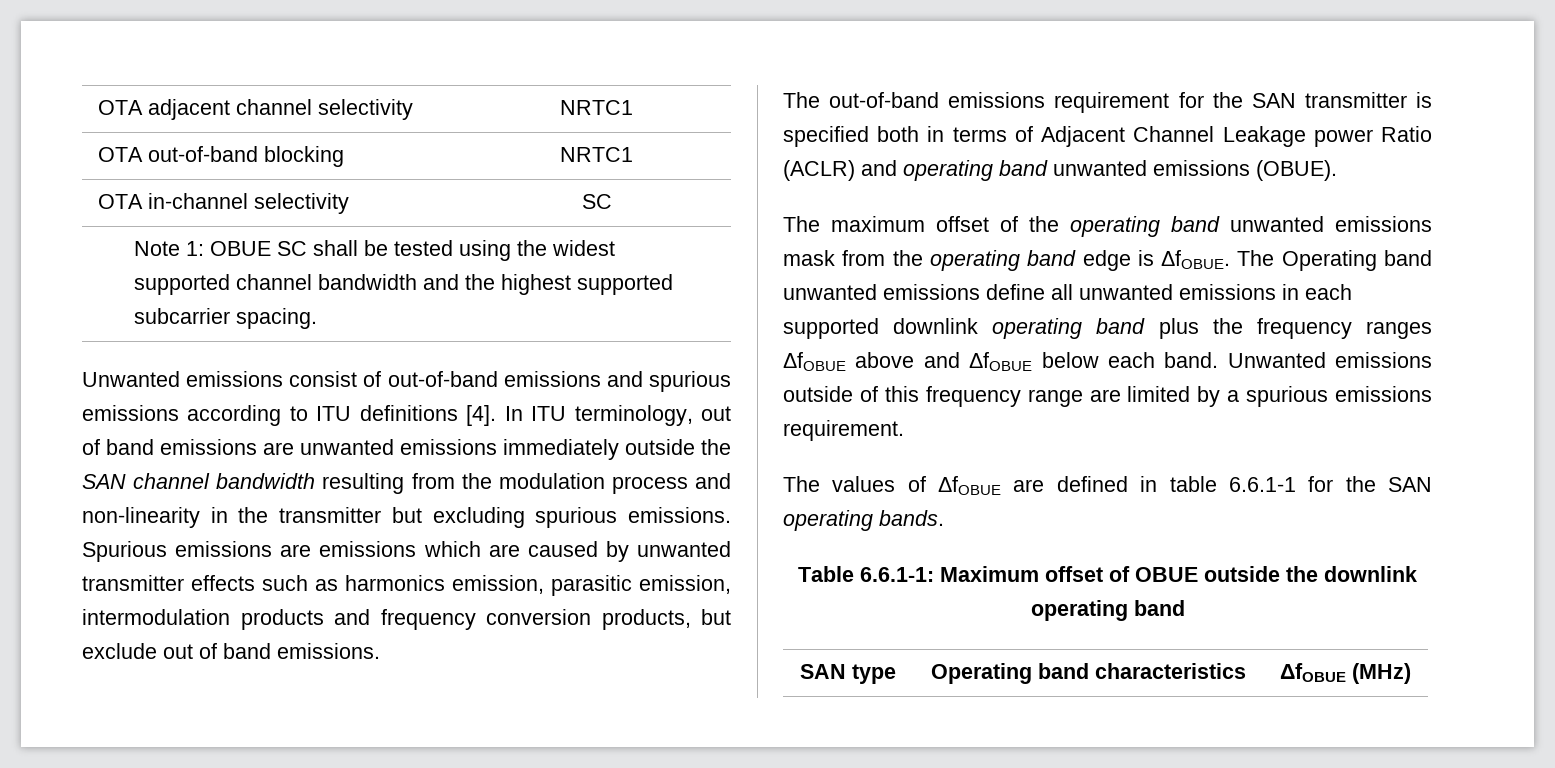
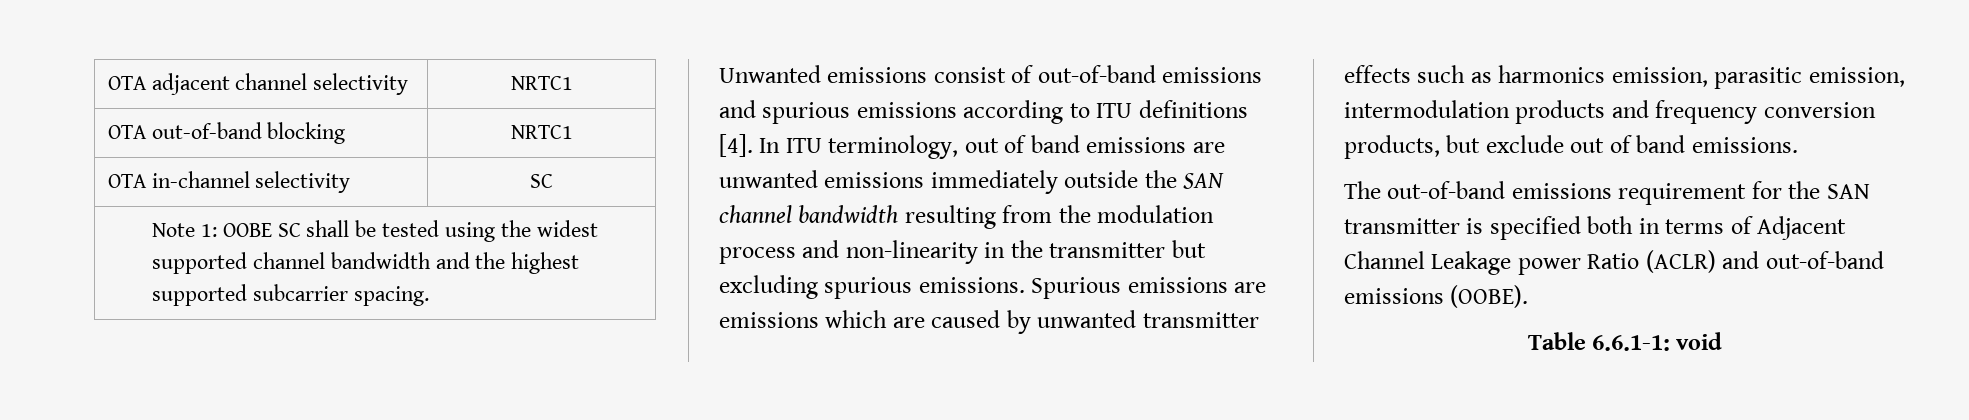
- Note 1: OBUE SC shall be tested using the widest supported channel bandwidth and the highest supported subcarrier spacing.
+ Note 1: OOBE SC shall be tested using the widest supported channel bandwidth and the highest supported subcarrier spacing.
- The out-of-band emissions requirement for the SAN transmitter is specified both in terms of Adjacent Channel Leakage power Ratio (ACLR) and operating band unwanted emissions (OBUE).
- The maximum offset of the operating band unwanted emissions mask from the operating band edge is ΔfOBUE. The Operating band unwanted emissions define all unwanted emissions in each supported downlink operating band plus the frequency ranges ΔfOBUE above and ΔfOBUE below each band. Unwanted emissions outside of this frequency range are limited by a spurious emissions requirement.
- The values of ΔfOBUE are defined in table 6.6.1-1 for the SAN operating bands.
- Table 6.6.1-1: Maximum offset of OBUE outside the downlink operating band
- SAN type | Operating band characteristics | ΔfOBUE (MHz)
+ The out-of-band emissions requirement for the SAN transmitter is specified both in terms of Adjacent Channel Leakage power Ratio (ACLR) and out-of-band emissions (OOBE).
+ Table 6.6.1-1: void

